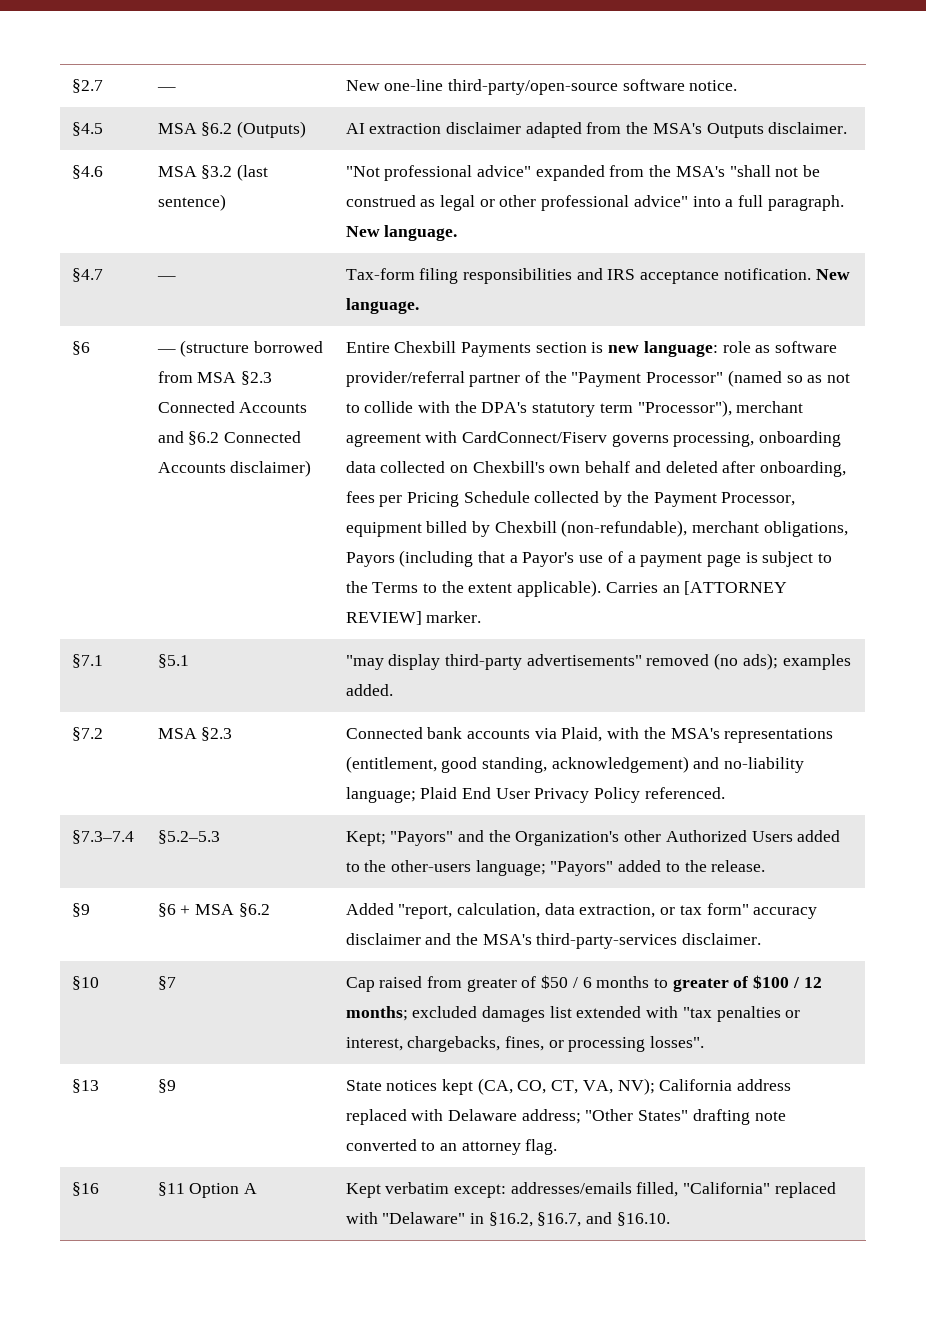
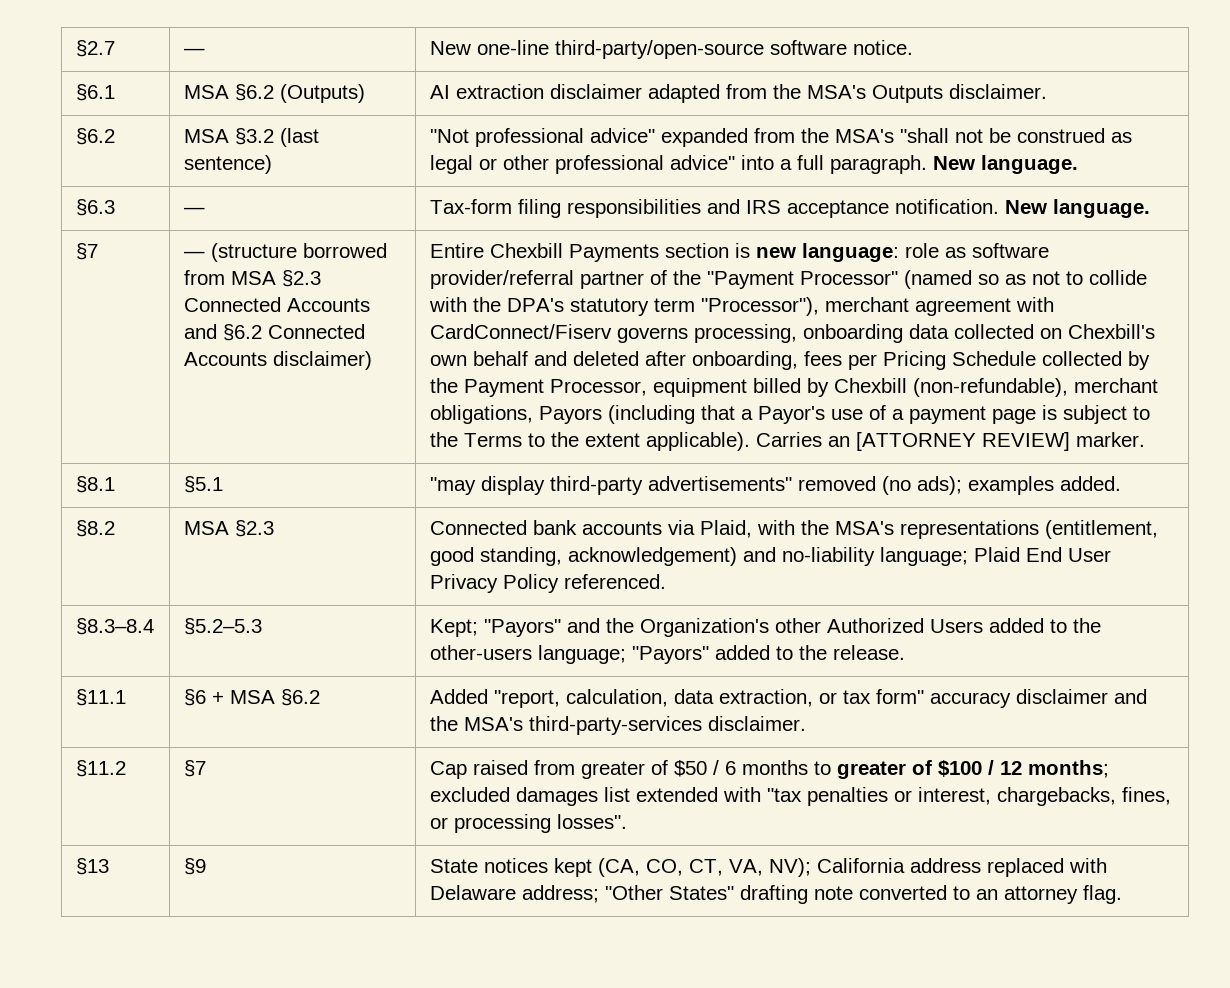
- §4.5 | MSA §6.2 (Outputs) | AI extraction disclaimer adapted from the MSA's Outputs disclaimer.
+ §6.1 | MSA §6.2 (Outputs) | AI extraction disclaimer adapted from the MSA's Outputs disclaimer.
- §4.6 | MSA §3.2 (last sentence) | "Not professional advice" expanded from the MSA's "shall not be construed as legal or other professional advice" into a full paragraph. New language.
+ §6.2 | MSA §3.2 (last sentence) | "Not professional advice" expanded from the MSA's "shall not be construed as legal or other professional advice" into a full paragraph. New language.
- §4.7 | — | Tax-form filing responsibilities and IRS acceptance notification. New language.
- §6
+ §6.3 | — | Tax-form filing responsibilities and IRS acceptance notification. New language.
+ §7
- §7.1 | §5.1 | "may display third-party advertisements" removed (no ads); examples added.
+ §8.1 | §5.1 | "may display third-party advertisements" removed (no ads); examples added.
- §7.2 | MSA §2.3 | Connected bank accounts via Plaid, with the MSA's representations (entitlement, good standing, acknowledgement) and no-liability language; Plaid End User Privacy Policy referenced.
+ §8.2 | MSA §2.3 | Connected bank accounts via Plaid, with the MSA's representations (entitlement, good standing, acknowledgement) and no-liability language; Plaid End User Privacy Policy referenced.
- §7.3–7.4 | §5.2–5.3 | Kept; "Payors" and the Organization's other Authorized Users added to the other-users language; "Payors" added to the release.
+ §8.3–8.4 | §5.2–5.3 | Kept; "Payors" and the Organization's other Authorized Users added to the other-users language; "Payors" added to the release.
- §9 | §6 + MSA §6.2 | Added "report, calculation, data extraction, or tax form" accuracy disclaimer and the MSA's third-party-services disclaimer.
+ §11.1 | §6 + MSA §6.2 | Added "report, calculation, data extraction, or tax form" accuracy disclaimer and the MSA's third-party-services disclaimer.
- §10 | §7 | Cap raised from greater of $50 / 6 months to greater of $100 / 12 months; excluded damages list extended with "tax penalties or interest, chargebacks, fines, or processing losses".
+ §11.2 | §7 | Cap raised from greater of $50 / 6 months to greater of $100 / 12 months; excluded damages list extended with "tax penalties or interest, chargebacks, fines, or processing losses".
- §16 | §11 Option A | Kept verbatim except: addresses/emails filled, "California" replaced with "Delaware" in §16.2, §16.7, and §16.10.

